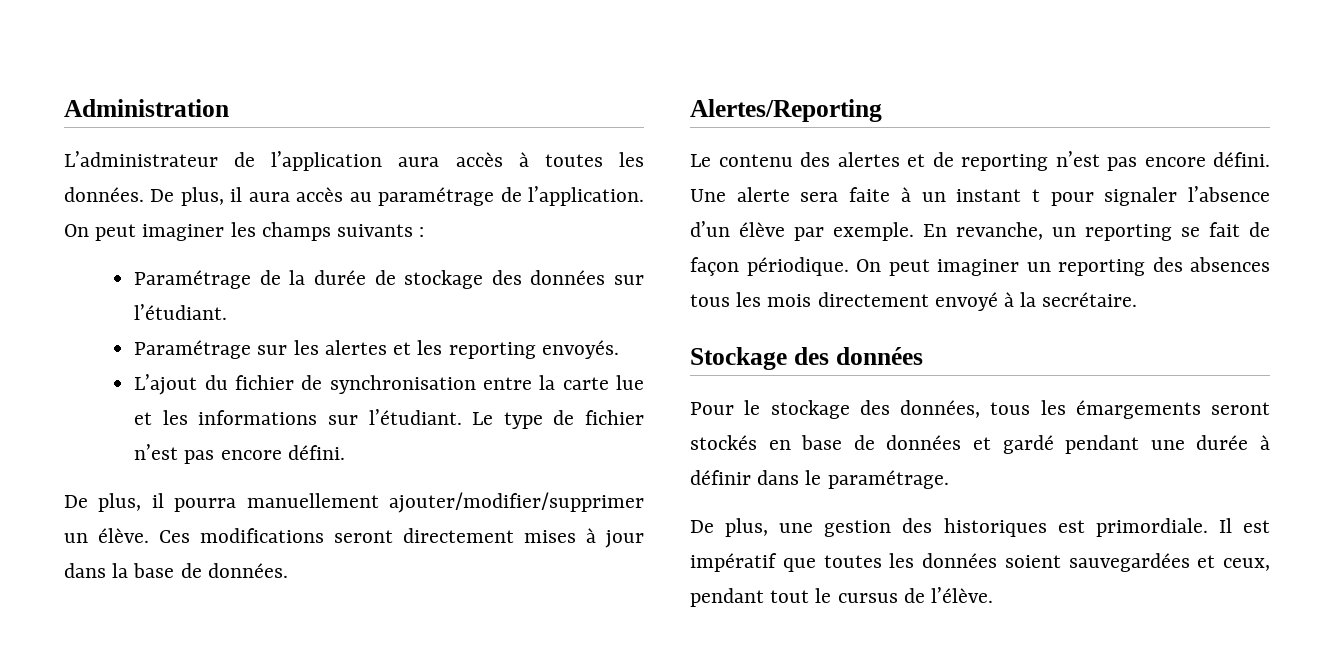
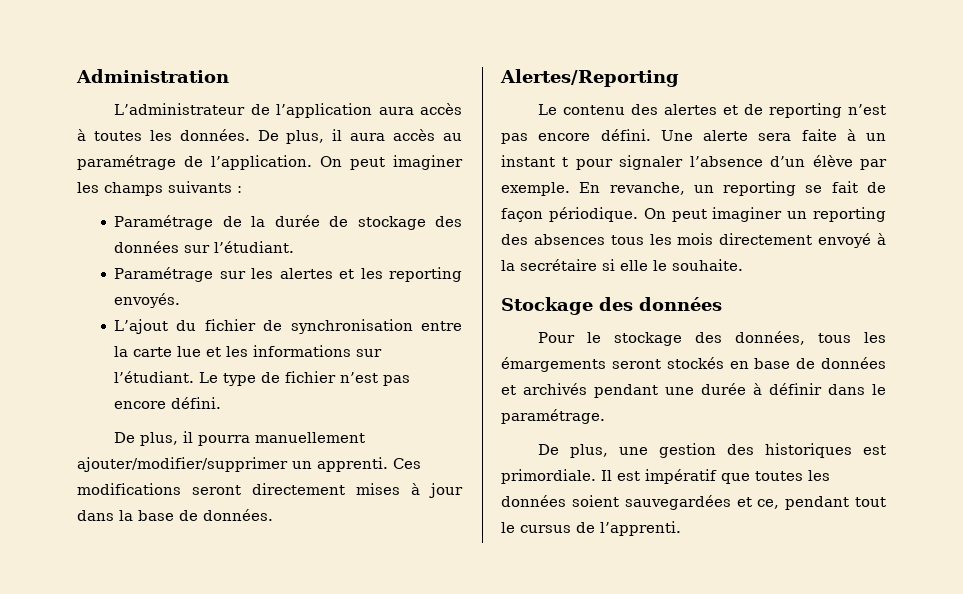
- De plus, il pourra manuellement ajouter/modifier/supprimer un élève.
+ De plus, il pourra manuellement ajouter/modifier/supprimer un apprenti.
- On peut imaginer un reporting des absences tous les mois directement envoyé à la secrétaire.
+ On peut imaginer un reporting des absences tous les mois directement envoyé à la secrétaire si elle le souhaite.
- Pour le stockage des données, tous les émargements seront stockés en base de données et gardé pendant une durée à définir dans le paramétrage.
+ Pour le stockage des données, tous les émargements seront stockés en base de données et archivés pendant une durée à définir dans le paramétrage.
- Il est impératif que toutes les données soient sauvegardées et ceux, pendant tout le cursus de l’élève.
+ Il est impératif que toutes les données soient sauvegardées et ce, pendant tout le cursus de l’apprenti.

